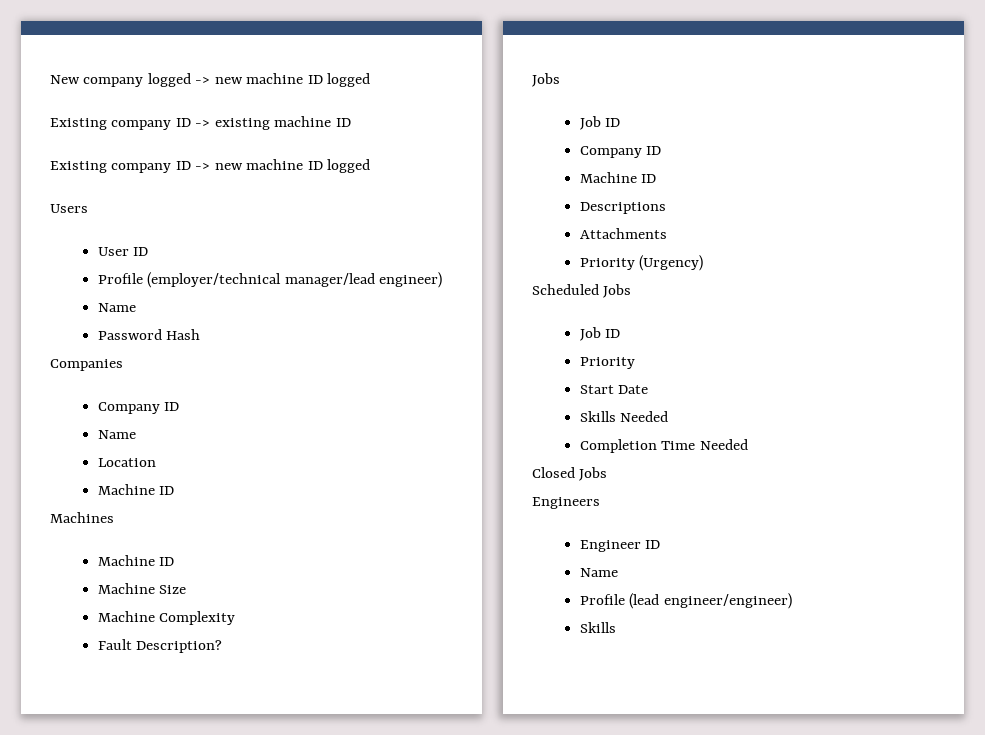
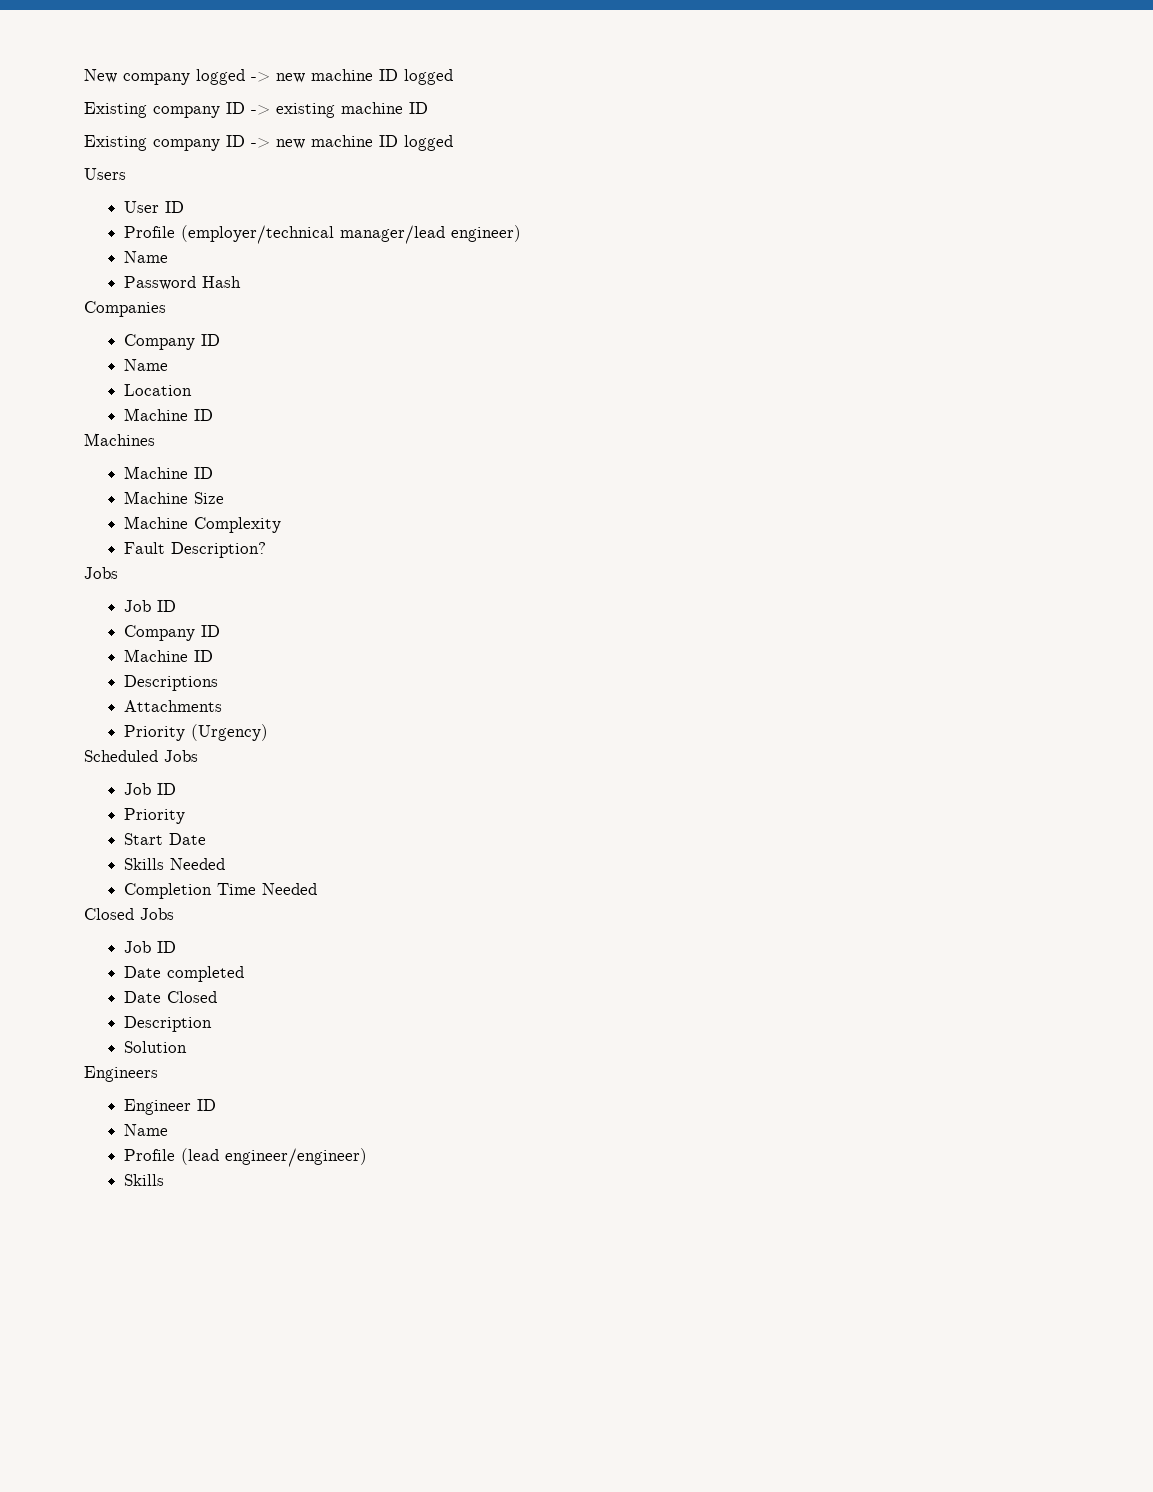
  Closed Jobs
+ Job ID
+ Date completed
+ Date Closed
+ Description
+ Solution

